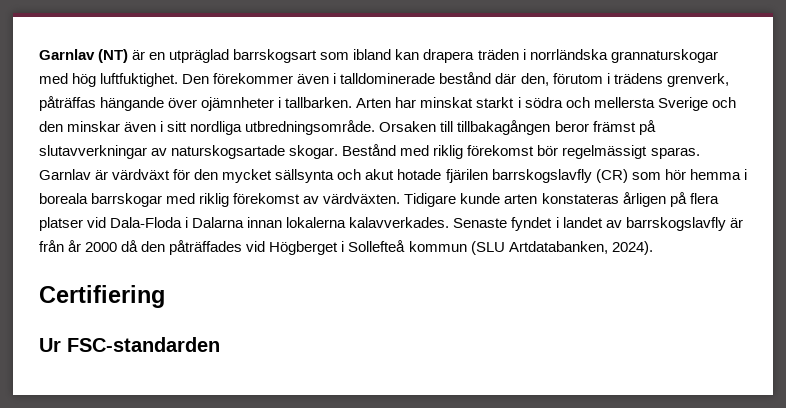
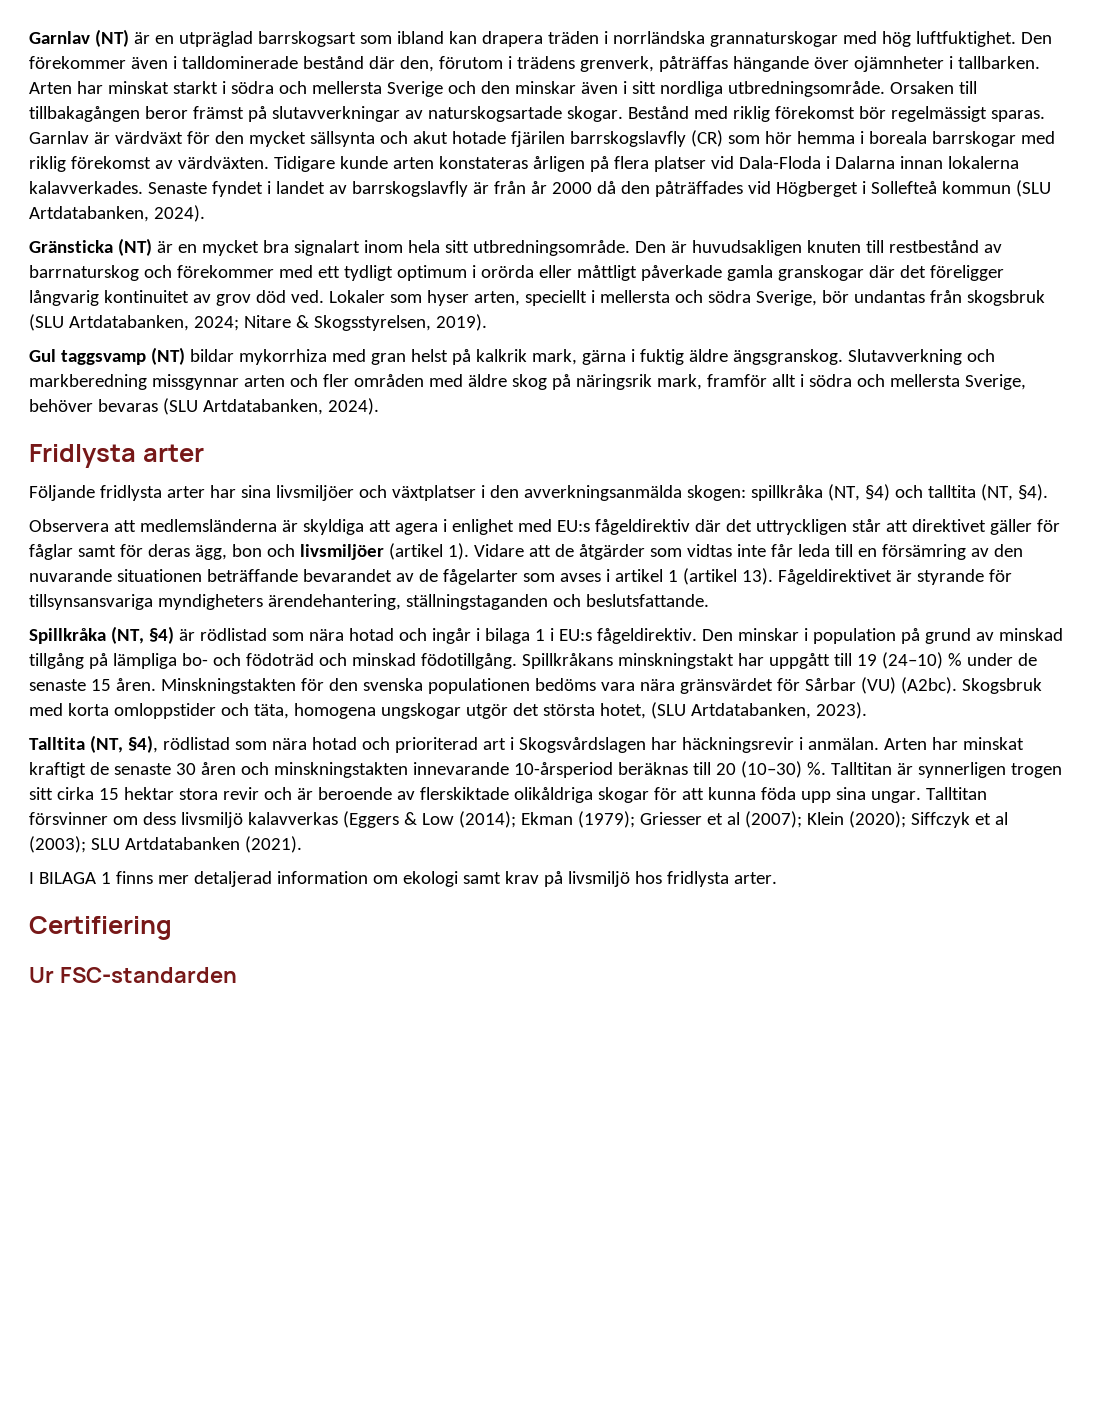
+ Gränsticka (NT) är en mycket bra signalart inom hela sitt utbredningsområde. Den är huvudsakligen knuten till restbestånd av barrnaturskog och förekommer med ett tydligt optimum i orörda eller måttligt påverkade gamla granskogar där det föreligger långvarig kontinuitet av grov död ved. Lokaler som hyser arten, speciellt i mellersta och södra Sverige, bör undantas från skogsbruk (SLU Artdatabanken, 2024; Nitare & Skogsstyrelsen, 2019).
+ Gul taggsvamp (NT) bildar mykorrhiza med gran helst på kalkrik mark, gärna i fuktig äldre ängsgranskog. Slutavverkning och markberedning missgynnar arten och fler områden med äldre skog på näringsrik mark, framför allt i södra och mellersta Sverige, behöver bevaras (SLU Artdatabanken, 2024).
+ Fridlysta arter
+ Följande fridlysta arter har sina livsmiljöer och växtplatser i den avverkningsanmälda skogen: spillkråka (NT, §4) och talltita (NT, §4).
+ Observera att medlemsländerna är skyldiga att agera i enlighet med EU:s fågeldirektiv där det uttryckligen står att direktivet gäller för fåglar samt för deras ägg, bon och livsmiljöer (artikel 1). Vidare att de åtgärder som vidtas inte får leda till en försämring av den nuvarande situationen beträffande bevarandet av de fågelarter som avses i artikel 1 (artikel 13). Fågeldirektivet är styrande för tillsynsansvariga myndigheters ärendehantering, ställningstaganden och beslutsfattande.
+ Spillkråka (NT, §4) är rödlistad som nära hotad och ingår i bilaga 1 i EU:s fågeldirektiv. Den minskar i population på grund av minskad tillgång på lämpliga bo- och födoträd och minskad födotillgång. Spillkråkans minskningstakt har uppgått till 19 (24–10) % under de senaste 15 åren. Minskningstakten för den svenska populationen bedöms vara nära gränsvärdet för Sårbar (VU) (A2bc). Skogsbruk med korta omloppstider och täta, homogena ungskogar utgör det största hotet, (SLU Artdatabanken, 2023).
+ Talltita (NT, §4), rödlistad som nära hotad och prioriterad art i Skogsvårdslagen har häckningsrevir i anmälan. Arten har minskat kraftigt de senaste 30 åren och minskningstakten innevarande 10-årsperiod beräknas till 20 (10–30) %. Talltitan är synnerligen trogen sitt cirka 15 hektar stora revir och är beroende av flerskiktade olikåldriga skogar för att kunna föda upp sina ungar. Talltitan försvinner om dess livsmiljö kalavverkas (Eggers & Low (2014); Ekman (1979); Griesser et al (2007); Klein (2020); Siffczyk et al (2003); SLU Artdatabanken (2021).
+ I BILAGA 1 finns mer detaljerad information om ekologi samt krav på livsmiljö hos fridlysta arter.

